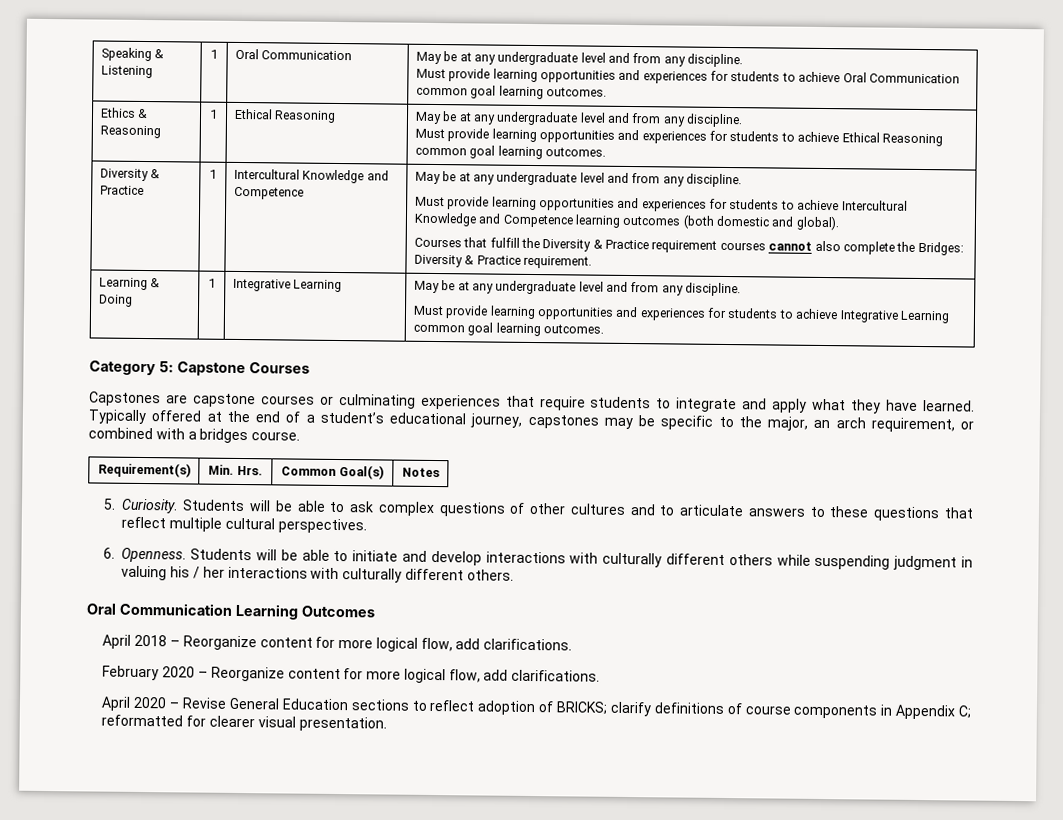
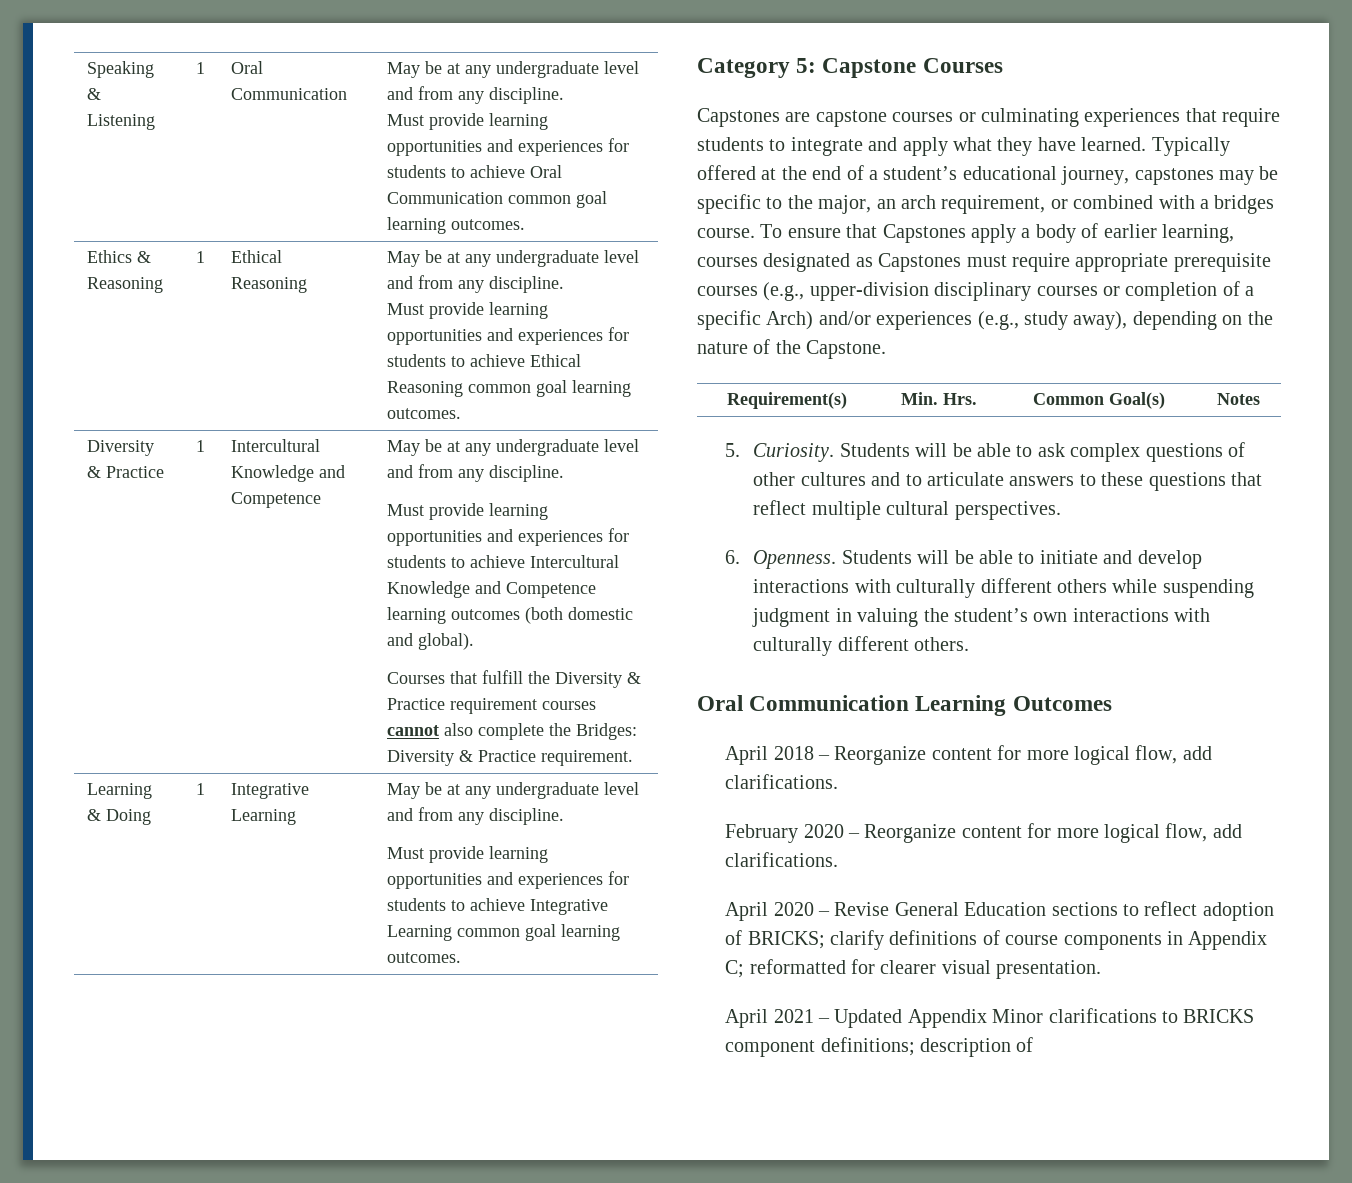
+ To ensure that Capstones apply a body of earlier learning, courses designated as Capstones must require appropriate prerequisite courses (e.g., upper-division disciplinary courses or completion of a specific Arch) and/or experiences (e.g., study away), depending on the nature of the Capstone.
- Students will be able to initiate and develop interactions with culturally different others while suspending judgment in valuing his / her interactions with culturally different others.
+ Students will be able to initiate and develop interactions with culturally different others while suspending judgment in valuing the student’s own interactions with culturally different others.
+ April 2021 – Updated Appendix Minor clarifications to BRICKS component definitions; description of

